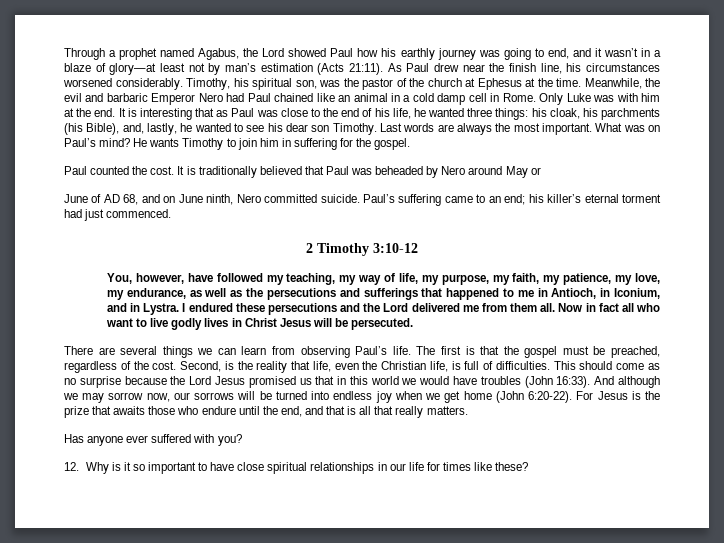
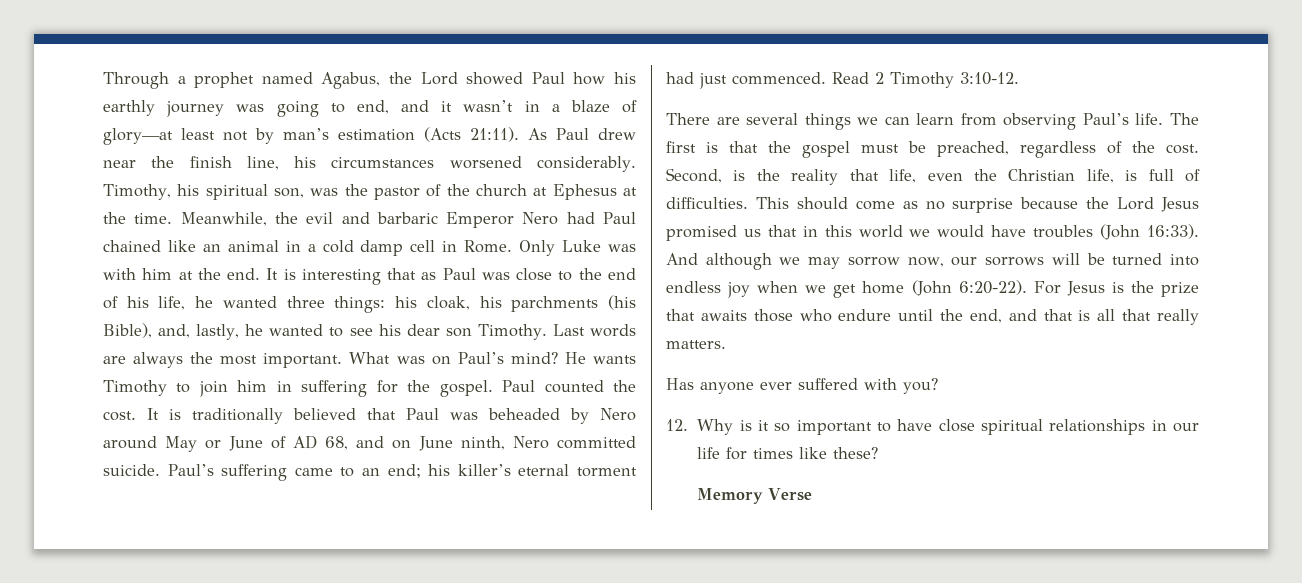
- He wants Timothy to join him in suffering for the gospel.
- Paul counted the cost.
+ He wants Timothy to join him in suffering for the gospel. Paul counted the cost.
- It is traditionally believed that Paul was beheaded by Nero around May or
- June of AD 68, and on June ninth, Nero committed suicide.
+ It is traditionally believed that Paul was beheaded by Nero around May or June of AD 68, and on June ninth, Nero committed suicide.
- Paul’s suffering came to an end; his killer’s eternal torment had just commenced.
- 2 Timothy 3:10-12
- You, however, have followed my teaching, my way of life, my purpose, my faith, my patience, my love, my endurance, as well as the persecutions and sufferings that happened to me in Antioch, in Iconium, and in Lystra. I endured these persecutions and the Lord delivered me from them all. Now in fact all who want to live godly lives in Christ Jesus will be persecuted.
+ Paul’s suffering came to an end; his killer’s eternal torment had just commenced. Read 2 Timothy 3:10-12.
+ Memory Verse

